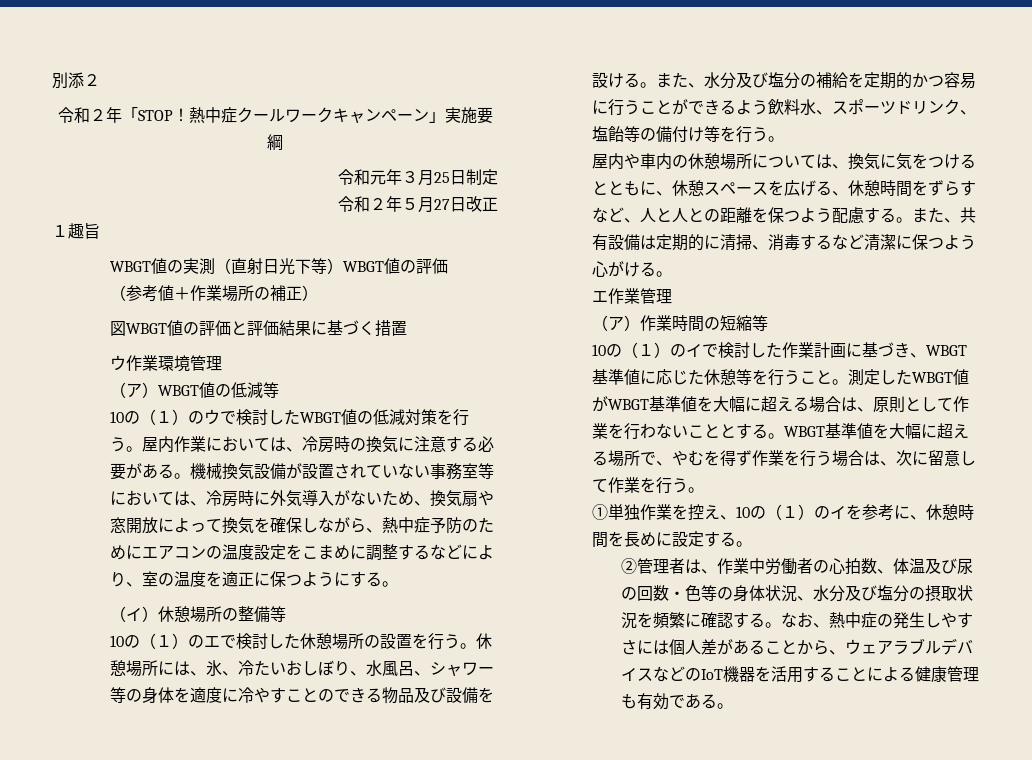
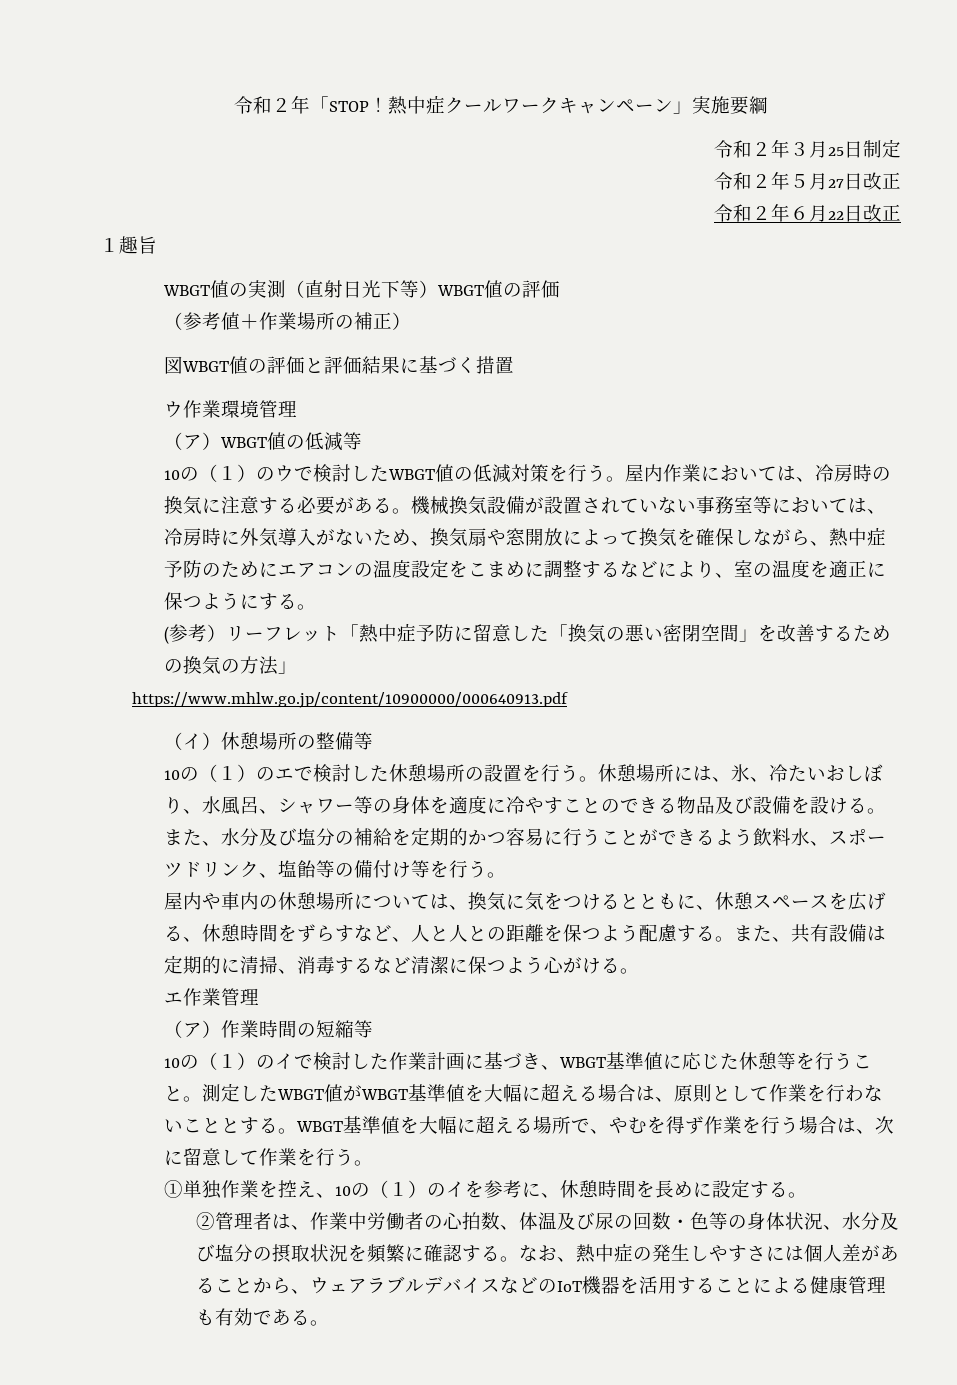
- 別添２
- 令和元年３月25日制定
+ 令和２年３月25日制定
+ 令和２年６月22日改正
+ (参考）リーフレット「熱中症予防に留意した「換気の悪い密閉空間」を改善するための換気の方法」
+ https://www.mhlw.go.jp/content/10900000/000640913.pdf

